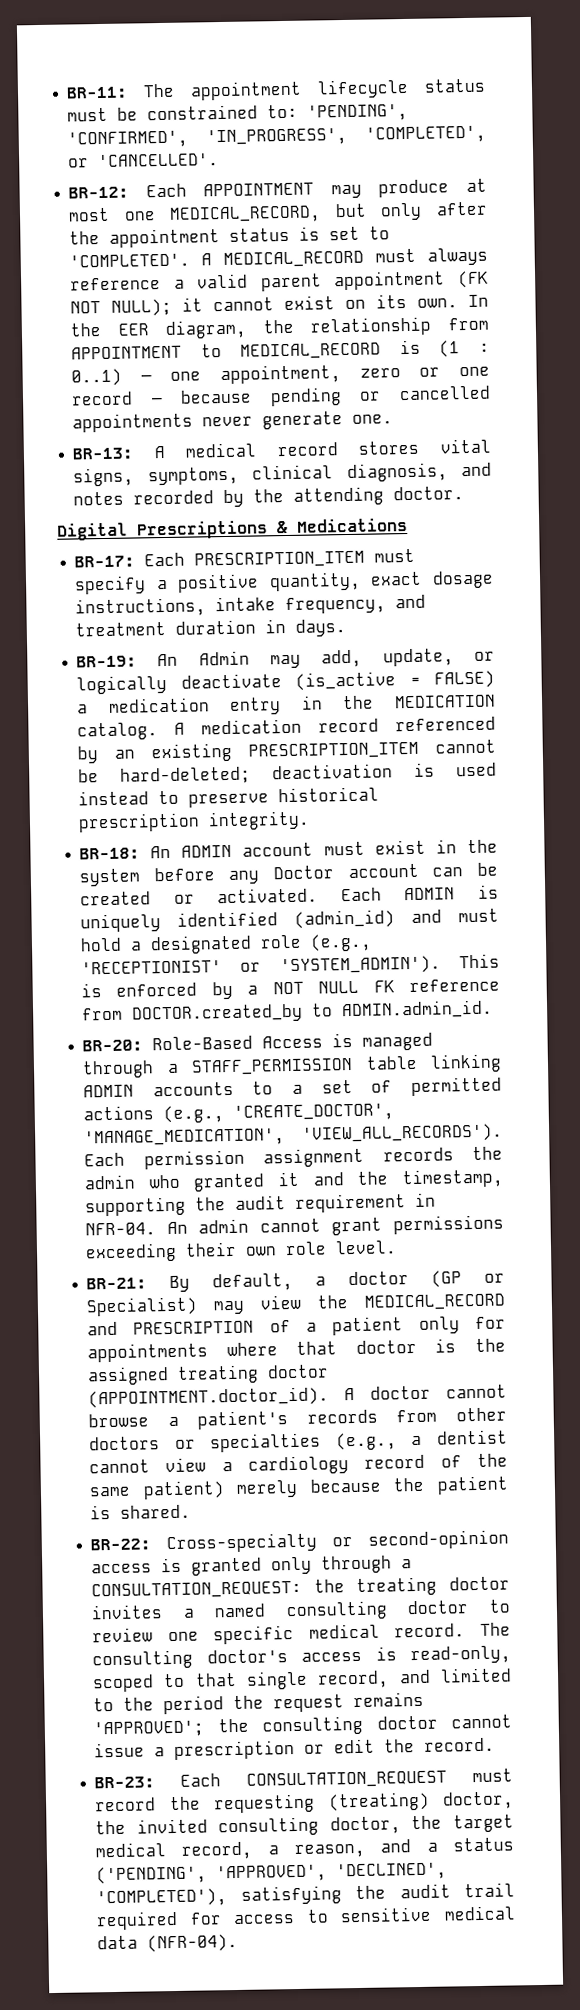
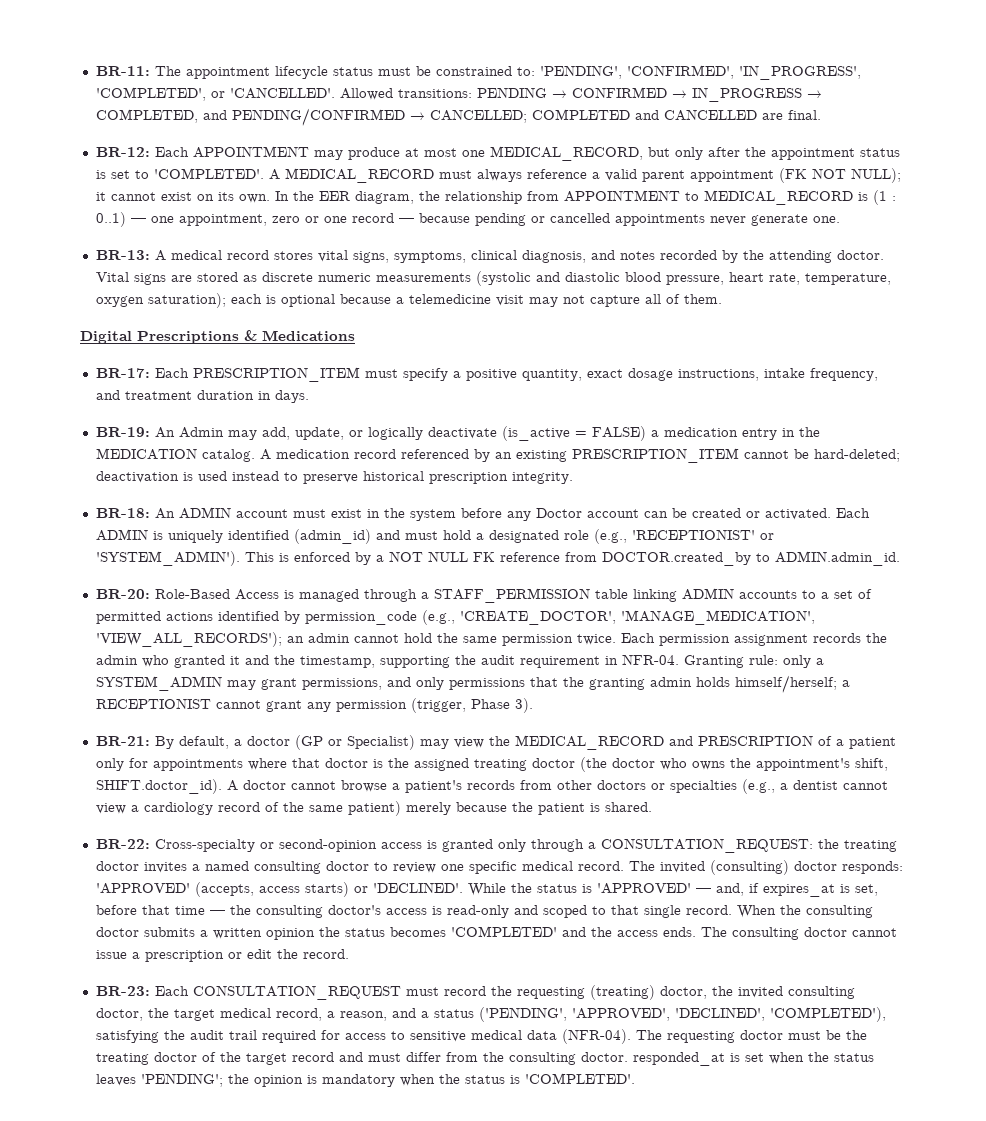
+ Allowed transitions: PENDING → CONFIRMED → IN_PROGRESS → COMPLETED, and PENDING/CONFIRMED → CANCELLED; COMPLETED and CANCELLED are final.
+ Vital signs are stored as discrete numeric measurements (systolic and diastolic blood pressure, heart rate, temperature, oxygen saturation); each is optional because a telemedicine visit may not capture all of them.
- BR-20: Role-Based Access is managed through a STAFF_PERMISSION table linking ADMIN accounts to a set of permitted actions (e.g., 'CREATE_DOCTOR', 'MANAGE_MEDICATION', 'VIEW_ALL_RECORDS').
+ BR-20: Role-Based Access is managed through a STAFF_PERMISSION table linking ADMIN accounts to a set of permitted actions identified by permission_code (e.g., 'CREATE_DOCTOR', 'MANAGE_MEDICATION', 'VIEW_ALL_RECORDS'); an admin cannot hold the same permission twice.
- An admin cannot grant permissions exceeding their own role level.
+ Granting rule: only a SYSTEM_ADMIN may grant permissions, and only permissions that the granting admin holds himself/herself; a RECEPTIONIST cannot grant any permission (trigger, Phase 3).
- BR-21: By default, a doctor (GP or Specialist) may view the MEDICAL_RECORD and PRESCRIPTION of a patient only for appointments where that doctor is the assigned treating doctor (APPOINTMENT.doctor_id). A doctor cannot browse a patient's records from other doctors or specialties (e.g., a dentist cannot view a cardiology record of the same patient) merely because the patient is shared.
+ BR-21: By default, a doctor (GP or Specialist) may view the MEDICAL_RECORD and PRESCRIPTION of a patient only for appointments where that doctor is the assigned treating doctor (the doctor who owns the appointment's shift, SHIFT.doctor_id). A doctor cannot browse a patient's records from other doctors or specialties (e.g., a dentist cannot view a cardiology record of the same patient) merely because the patient is shared.
- The consulting doctor's access is read-only, scoped to that single record, and limited to the period the request remains 'APPROVED'; the consulting doctor cannot issue a prescription or edit the record.
+ The invited (consulting) doctor responds: 'APPROVED' (accepts, access starts) or 'DECLINED'. While the status is 'APPROVED' — and, if expires_at is set, before that time — the consulting doctor's access is read-only and scoped to that single record. When the consulting doctor submits a written opinion the status becomes 'COMPLETED' and the access ends. The consulting doctor cannot issue a prescription or edit the record.
+ The requesting doctor must be the treating doctor of the target record and must differ from the consulting doctor. responded_at is set when the status leaves 'PENDING'; the opinion is mandatory when the status is 'COMPLETED'.

